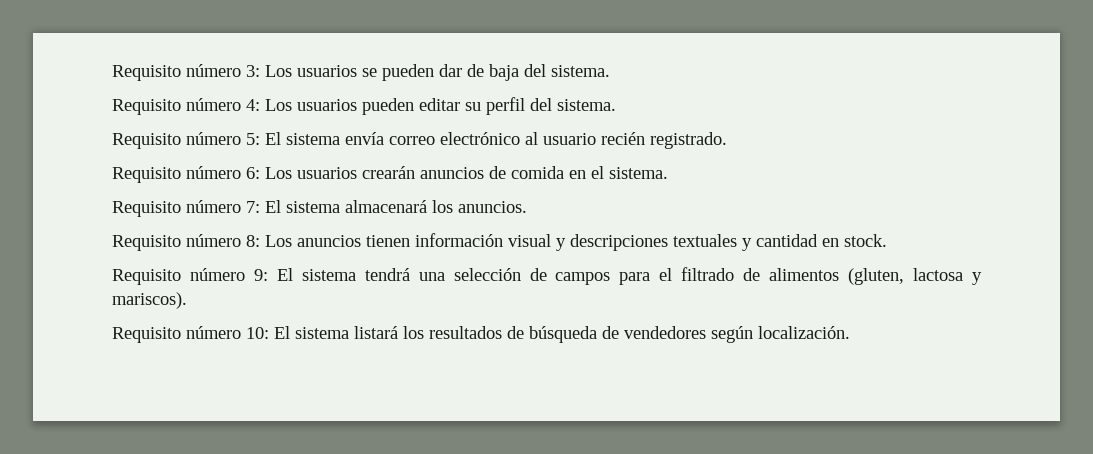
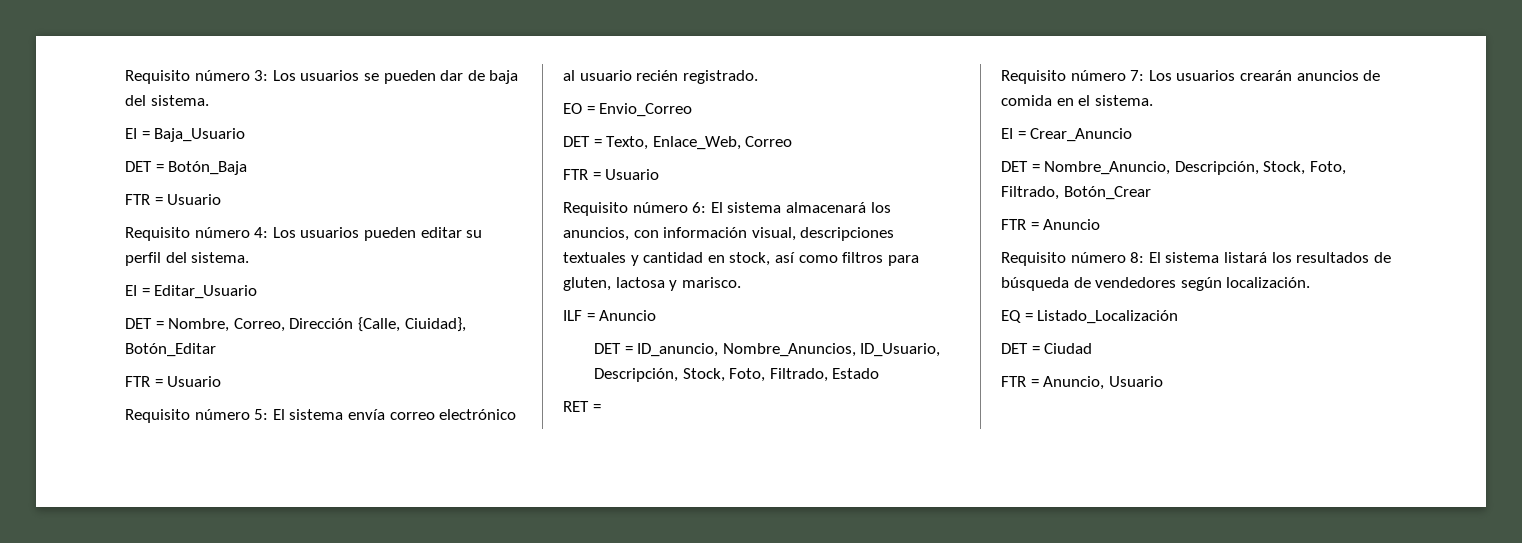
+ EI = Baja_Usuario
+ DET = Botón_Baja
+ FTR = Usuario
+ EI = Editar_Usuario
+ DET = Nombre, Correo, Dirección {Calle, Ciuidad}, Botón_Editar
+ FTR = Usuario
- Requisito número 6: Los usuarios crearán anuncios de comida en el sistema.
+ EO = Envio_Correo
+ DET = Texto, Enlace_Web, Correo
+ FTR = Usuario
+ Requisito número 6: El sistema almacenará los anuncios, con información visual, descripciones textuales y cantidad en stock, así como filtros para gluten, lactosa y marisco.
+ ILF = Anuncio
+ DET = ID_anuncio, Nombre_Anuncios, ID_Usuario, Descripción, Stock, Foto, Filtrado, Estado
+ RET =
+ Requisito número 7: Los usuarios crearán anuncios de comida en el sistema.
- Requisito número 7: El sistema almacenará los anuncios.
- Requisito número 8: Los anuncios tienen información visual y descripciones textuales y cantidad en stock.
- Requisito número 9: El sistema tendrá una selección de campos para el filtrado de alimentos (gluten, lactosa y mariscos).
- Requisito número 10: El sistema listará los resultados de búsqueda de vendedores según localización.
+ EI = Crear_Anuncio
+ DET = Nombre_Anuncio, Descripción, Stock, Foto, Filtrado, Botón_Crear
+ FTR = Anuncio
+ Requisito número 8: El sistema listará los resultados de búsqueda de vendedores según localización.
+ EQ = Listado_Localización
+ DET = Ciudad
+ FTR = Anuncio, Usuario

